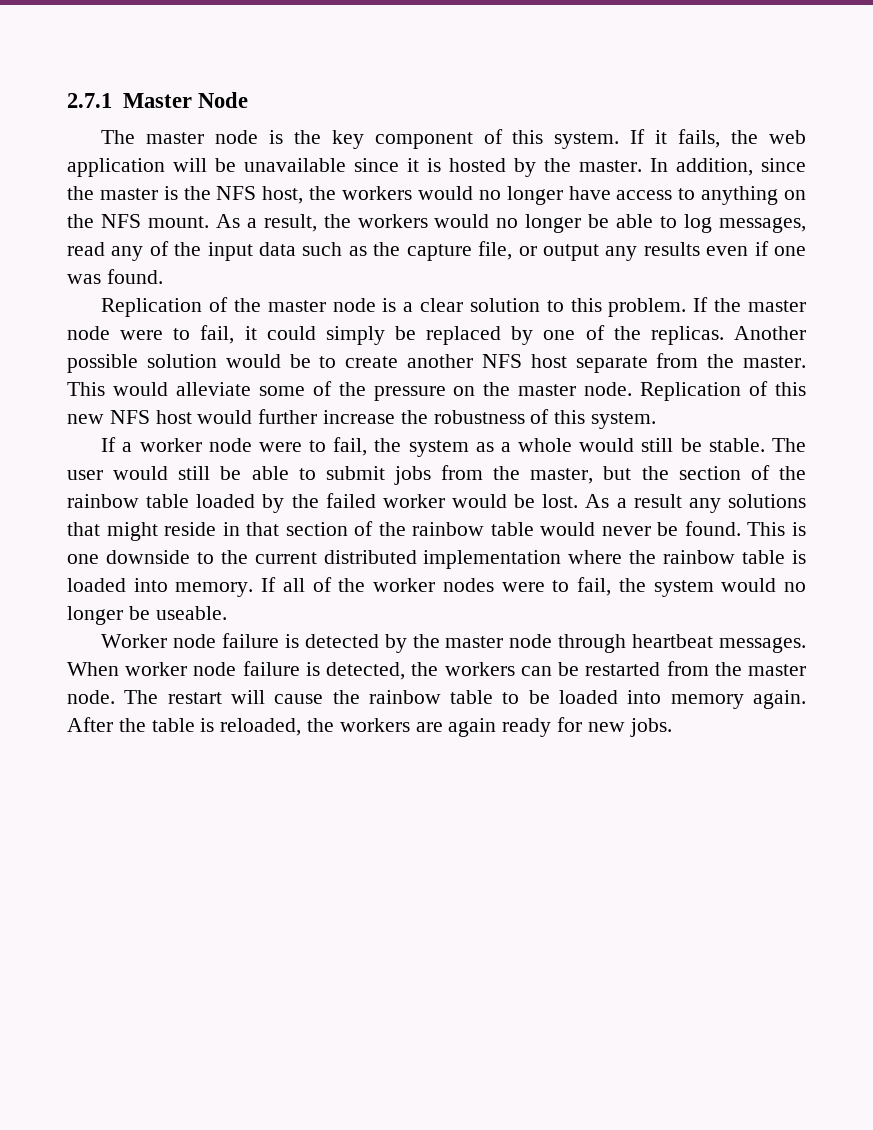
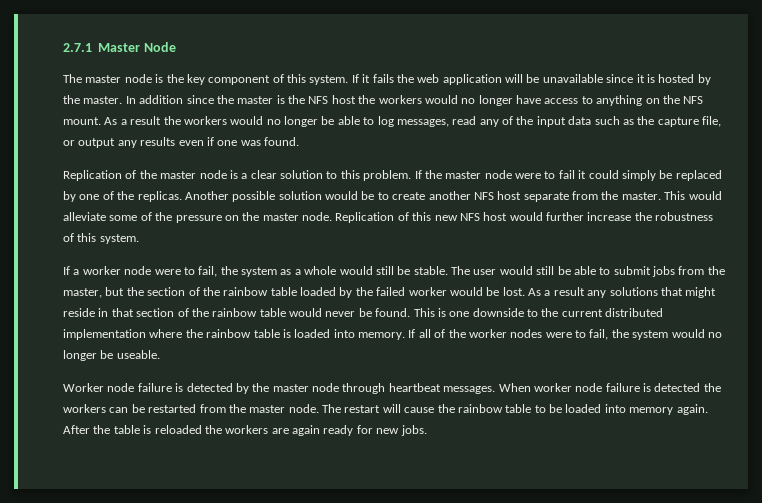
- If it fails, the web application will be unavailable since it is hosted by the master.
+ If it fails the web application will be unavailable since it is hosted by the master.
- In addition, since the master is the NFS host, the workers would no longer have access to anything on the NFS mount.
+ In addition since the master is the NFS host the workers would no longer have access to anything on the NFS mount.
- As a result, the workers would no longer be able to log messages, read any of the input data such as the capture file, or output any results even if one was found.
+ As a result the workers would no longer be able to log messages, read any of the input data such as the capture file, or output any results even if one was found.
- If the master node were to fail, it could simply be replaced by one of the replicas.
+ If the master node were to fail it could simply be replaced by one of the replicas.
- When worker node failure is detected, the workers can be restarted from the master node.
+ When worker node failure is detected the workers can be restarted from the master node.
- After the table is reloaded, the workers are again ready for new jobs.
+ After the table is reloaded the workers are again ready for new jobs.

